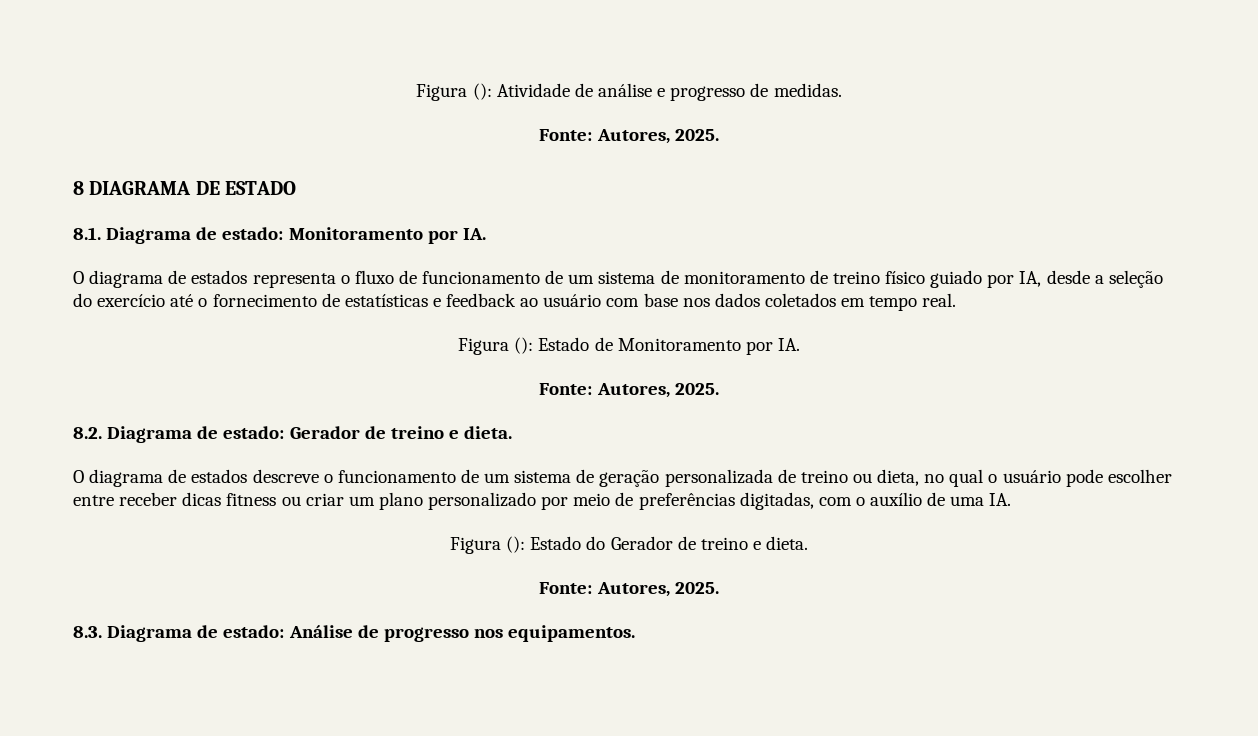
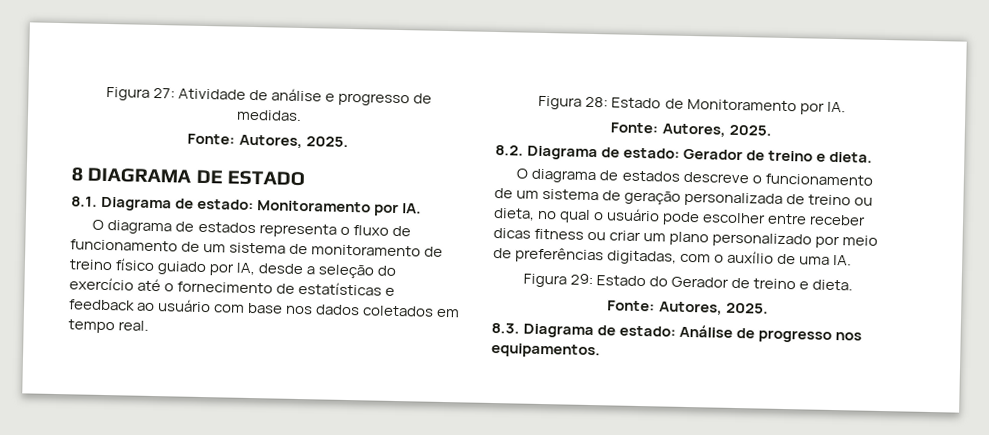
- Figura (): Atividade de análise e progresso de medidas.
+ Figura 27: Atividade de análise e progresso de medidas.
- Figura (): Estado de Monitoramento por IA.
+ Figura 28: Estado de Monitoramento por IA.
- Figura (): Estado do Gerador de treino e dieta.
+ Figura 29: Estado do Gerador de treino e dieta.

